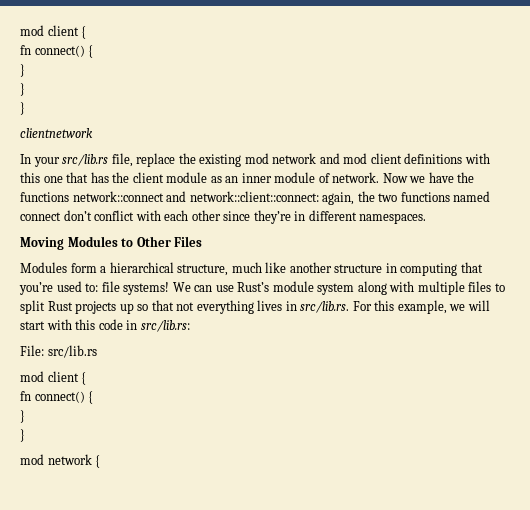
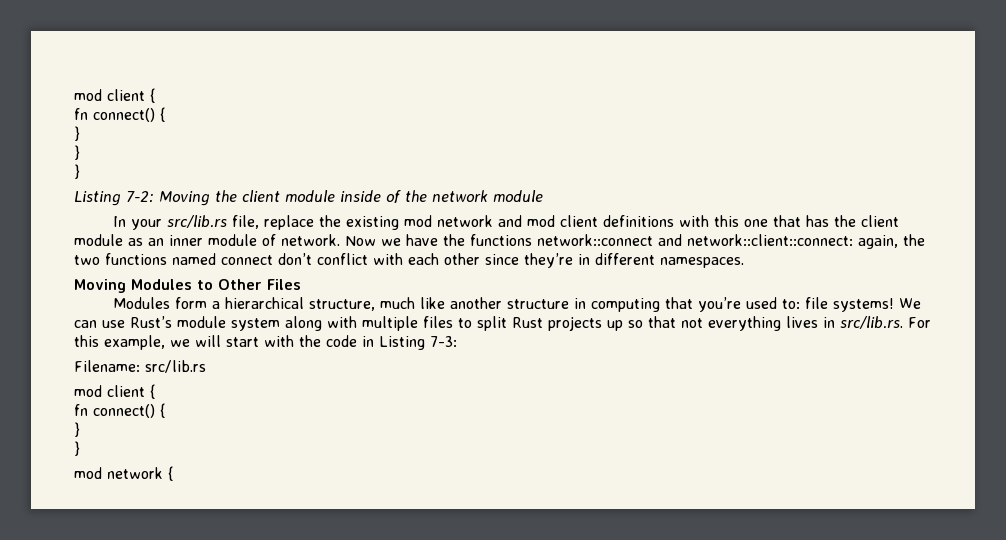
- clientnetwork
+ Listing 7-2: Moving the client module inside of the network module
- We can use Rust’s module system along with multiple files to split Rust projects up so that not everything lives in src/lib.rs. For this example, we will start with this code in src/lib.rs:
- File: src/lib.rs
+ We can use Rust’s module system along with multiple files to split Rust projects up so that not everything lives in src/lib.rs. For this example, we will start with the code in Listing 7-3:
+ Filename: src/lib.rs

